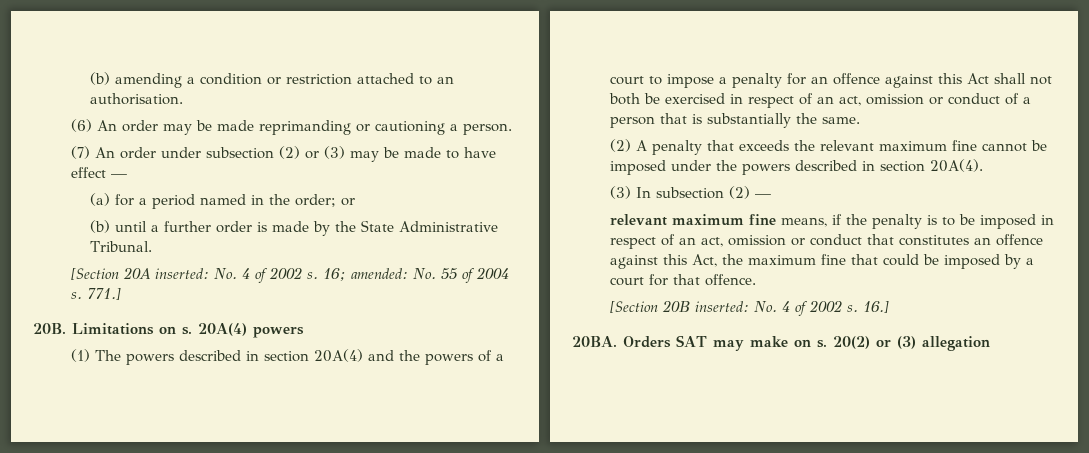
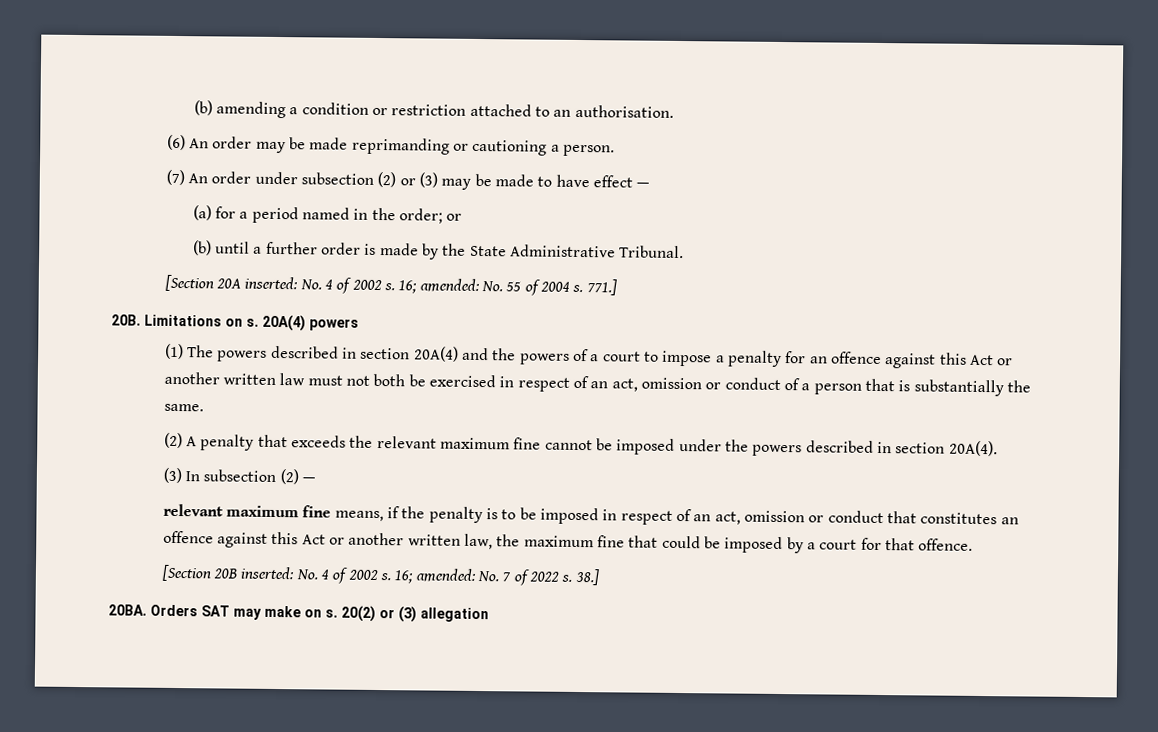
- (1) The powers described in section 20A(4) and the powers of a court to impose a penalty for an offence against this Act shall not both be exercised in respect of an act, omission or conduct of a person that is substantially the same.
+ (1) The powers described in section 20A(4) and the powers of a court to impose a penalty for an offence against this Act or another written law must not both be exercised in respect of an act, omission or conduct of a person that is substantially the same.
- relevant maximum fine means, if the penalty is to be imposed in respect of an act, omission or conduct that constitutes an offence against this Act, the maximum fine that could be imposed by a court for that offence.
+ relevant maximum fine means, if the penalty is to be imposed in respect of an act, omission or conduct that constitutes an offence against this Act or another written law, the maximum fine that could be imposed by a court for that offence.
- 16.]
+ 16; amended: No. 7 of 2022 s. 38.]

